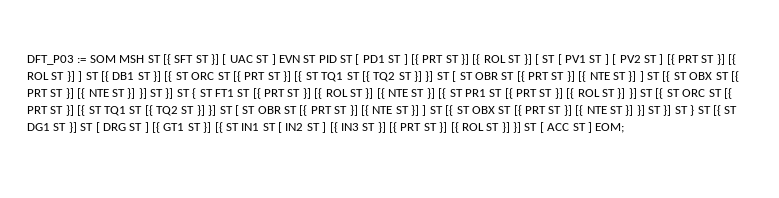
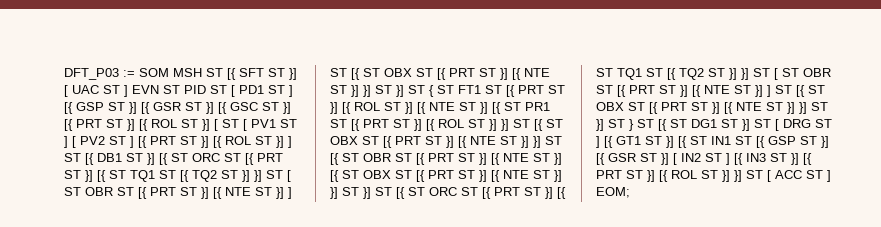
- DFT_P03 := SOM MSH ST [{ SFT ST }] [ UAC ST ] EVN ST PID ST [ PD1 ST ] [{ PRT ST }] [{ ROL ST }] [ ST [ PV1 ST ] [ PV2 ST ] [{ PRT ST }] [{ ROL ST }] ] ST [{ DB1 ST }] [{ ST ORC ST [{ PRT ST }] [{ ST TQ1 ST [{ TQ2 ST }] }] ST [ ST OBR ST [{ PRT ST }] [{ NTE ST }] ] ST [{ ST OBX ST [{ PRT ST }] [{ NTE ST }] }] ST }] ST { ST FT1 ST [{ PRT ST }] [{ ROL ST }] [{ NTE ST }] [{ ST PR1 ST [{ PRT ST }] [{ ROL ST }] }] ST [{ ST ORC ST [{ PRT ST }] [{ ST TQ1 ST [{ TQ2 ST }] }] ST [ ST OBR ST [{ PRT ST }] [{ NTE ST }] ] ST [{ ST OBX ST [{ PRT ST }] [{ NTE ST }] }] ST }] ST } ST [{ ST DG1 ST }] ST [ DRG ST ] [{ GT1 ST }] [{ ST IN1 ST [ IN2 ST ] [{ IN3 ST }] [{ PRT ST }] [{ ROL ST }] }] ST [ ACC ST ] EOM;
+ DFT_P03 := SOM MSH ST [{ SFT ST }] [ UAC ST ] EVN ST PID ST [ PD1 ST ] [{ GSP ST }] [{ GSR ST }] [{ GSC ST }] [{ PRT ST }] [{ ROL ST }] [ ST [ PV1 ST ] [ PV2 ST ] [{ PRT ST }] [{ ROL ST }] ] ST [{ DB1 ST }] [{ ST ORC ST [{ PRT ST }] [{ ST TQ1 ST [{ TQ2 ST }] }] ST [ ST OBR ST [{ PRT ST }] [{ NTE ST }] ] ST [{ ST OBX ST [{ PRT ST }] [{ NTE ST }] }] ST }] ST { ST FT1 ST [{ PRT ST }] [{ ROL ST }] [{ NTE ST }] [{ ST PR1 ST [{ PRT ST }] [{ ROL ST }] }] ST [{ ST OBX ST [{ PRT ST }] [{ NTE ST }] }] ST [{ ST OBR ST [{ PRT ST }] [{ NTE ST }] [{ ST OBX ST [{ PRT ST }] [{ NTE ST }] }] ST }] ST [{ ST ORC ST [{ PRT ST }] [{ ST TQ1 ST [{ TQ2 ST }] }] ST [ ST OBR ST [{ PRT ST }] [{ NTE ST }] ] ST [{ ST OBX ST [{ PRT ST }] [{ NTE ST }] }] ST }] ST } ST [{ ST DG1 ST }] ST [ DRG ST ] [{ GT1 ST }] [{ ST IN1 ST [{ GSP ST }] [{ GSR ST }] [ IN2 ST ] [{ IN3 ST }] [{ PRT ST }] [{ ROL ST }] }] ST [ ACC ST ] EOM;

